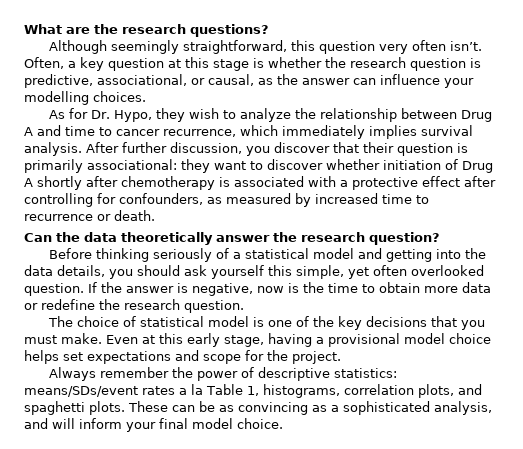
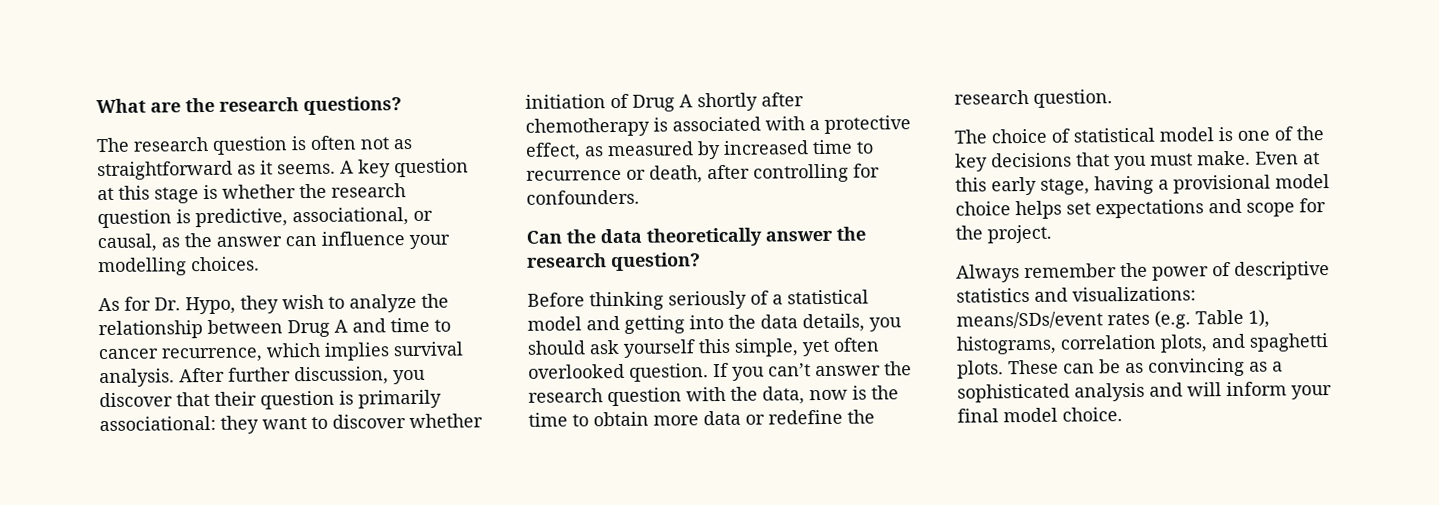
- Although seemingly straightforward, this question very often isn’t. Often, a key question at this stage is whether the research question is predictive, associational, or causal, as the answer can influence your modelling choices.
+ The research question is often not as straightforward as it seems. A key question at this stage is whether the research question is predictive, associational, or causal, as the answer can influence your modelling choices.
- As for Dr. Hypo, they wish to analyze the relationship between Drug A and time to cancer recurrence, which immediately implies survival analysis.
+ As for Dr. Hypo, they wish to analyze the relationship between Drug A and time to cancer recurrence, which implies survival analysis.
- After further discussion, you discover that their question is primarily associational: they want to discover whether initiation of Drug A shortly after chemotherapy is associated with a protective effect after controlling for confounders, as measured by increased time to recurrence or death.
+ After further discussion, you discover that their question is primarily associational: they want to discover whether initiation of Drug A shortly after chemotherapy is associated with a protective effect, as measured by increased time to recurrence or death, after controlling for confounders.
- If the answer is negative, now is the time to obtain more data or redefine the research question.
+ If you can’t answer the research question with the data, now is the time to obtain more data or redefine the research question.
- Always remember the power of descriptive statistics: means/SDs/event rates a la Table 1, histograms, correlation plots, and spaghetti plots.
+ Always remember the power of descriptive statistics and visualizations: means/SDs/event rates (e.g. Table 1), histograms, correlation plots, and spaghetti plots.
- These can be as convincing as a sophisticated analysis, and will inform your final model choice.
+ These can be as convincing as a sophisticated analysis and will inform your final model choice.

